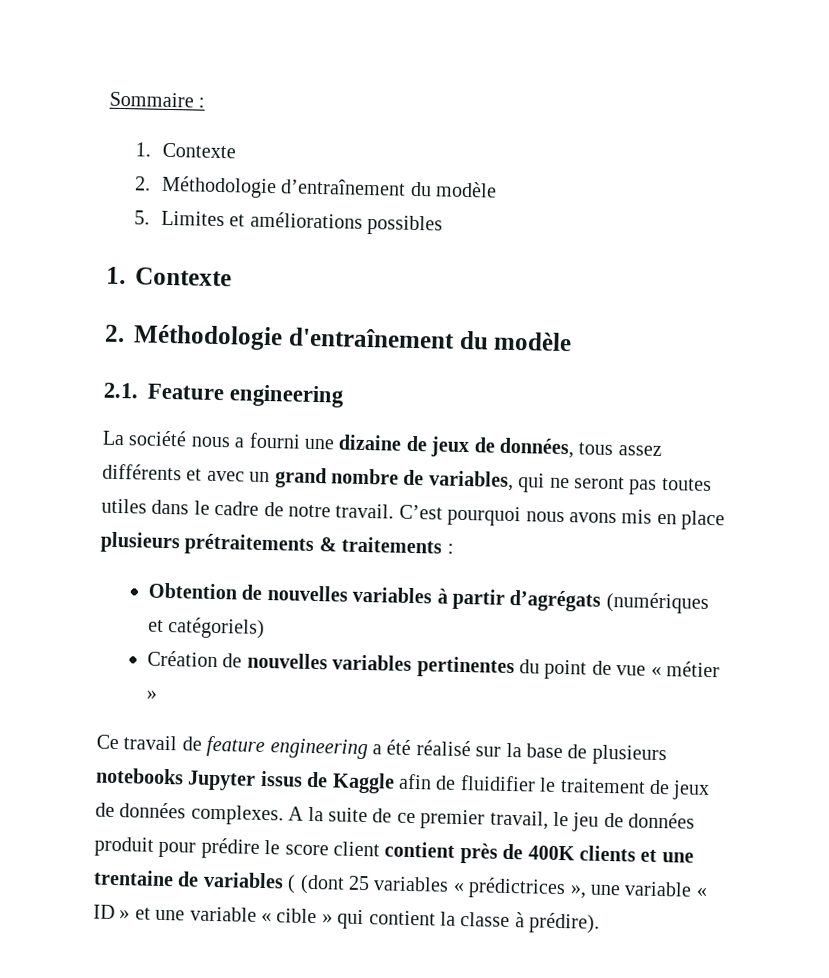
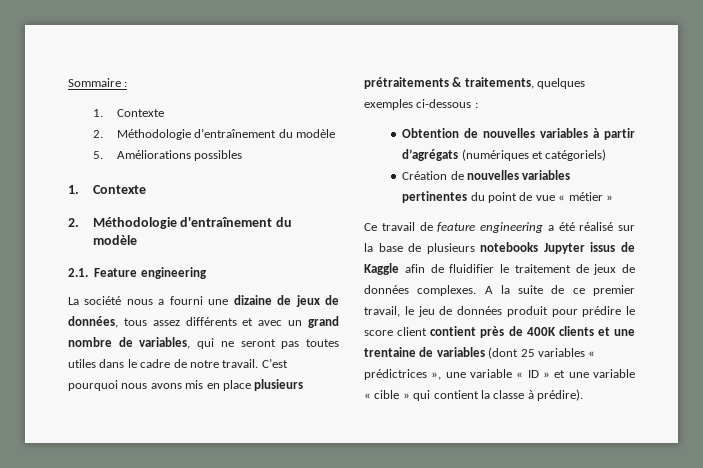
- 5. Limites et améliorations possibles
+ 5. Améliorations possibles
- C’est pourquoi nous avons mis en place plusieurs prétraitements & traitements :
+ C’est pourquoi nous avons mis en place plusieurs prétraitements & traitements, quelques exemples ci-dessous :
- A la suite de ce premier travail, le jeu de données produit pour prédire le score client contient près de 400K clients et une trentaine de variables ( (dont 25 variables « prédictrices », une variable « ID » et une variable « cible » qui contient la classe à prédire).
+ A la suite de ce premier travail, le jeu de données produit pour prédire le score client contient près de 400K clients et une trentaine de variables (dont 25 variables « prédictrices », une variable « ID » et une variable « cible » qui contient la classe à prédire).

